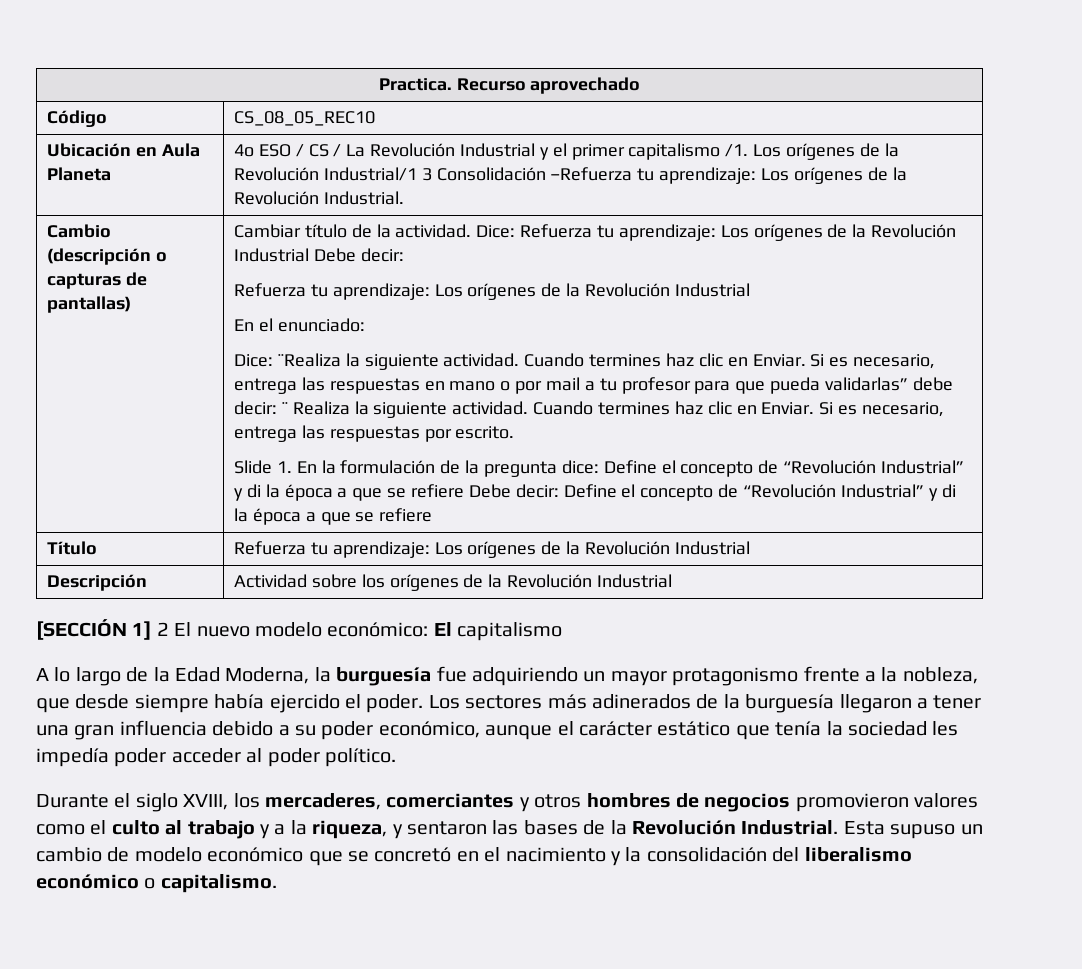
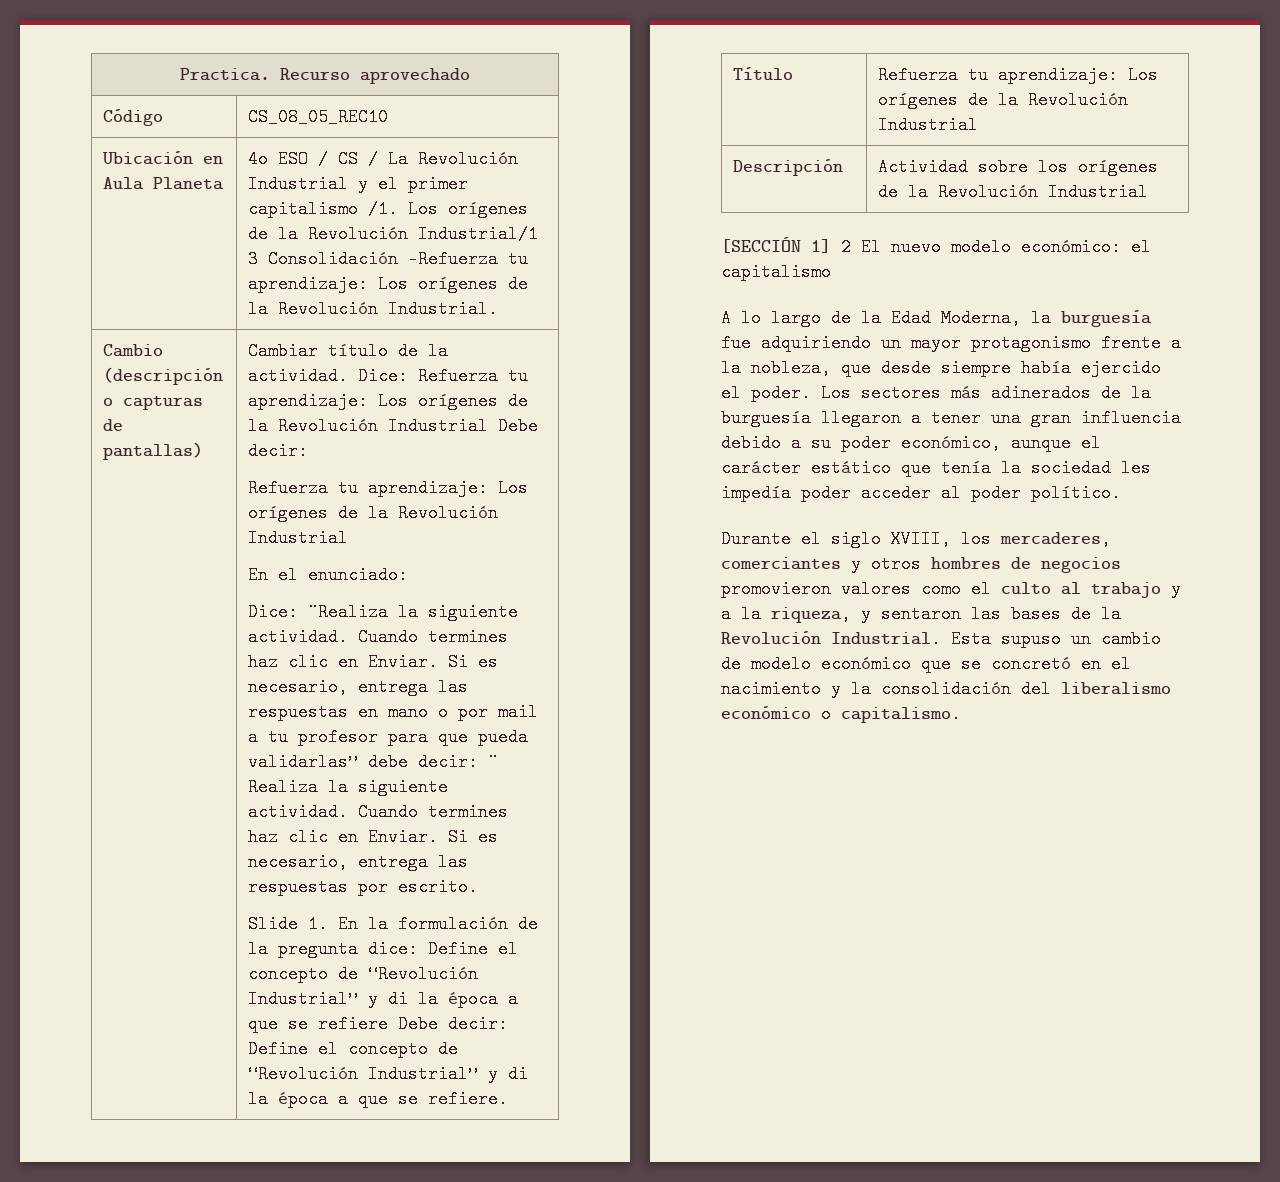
- Slide 1. En la formulación de la pregunta dice: Define el concepto de “Revolución Industrial” y di la época a que se refiere Debe decir: Define el concepto de “Revolución Industrial” y di la época a que se refiere
+ Slide 1. En la formulación de la pregunta dice: Define el concepto de “Revolución Industrial” y di la época a que se refiere Debe decir: Define el concepto de “Revolución Industrial” y di la época a que se refiere.
- [SECCIÓN 1] 2 El nuevo modelo económico: El capitalismo
+ [SECCIÓN 1] 2 El nuevo modelo económico: el capitalismo

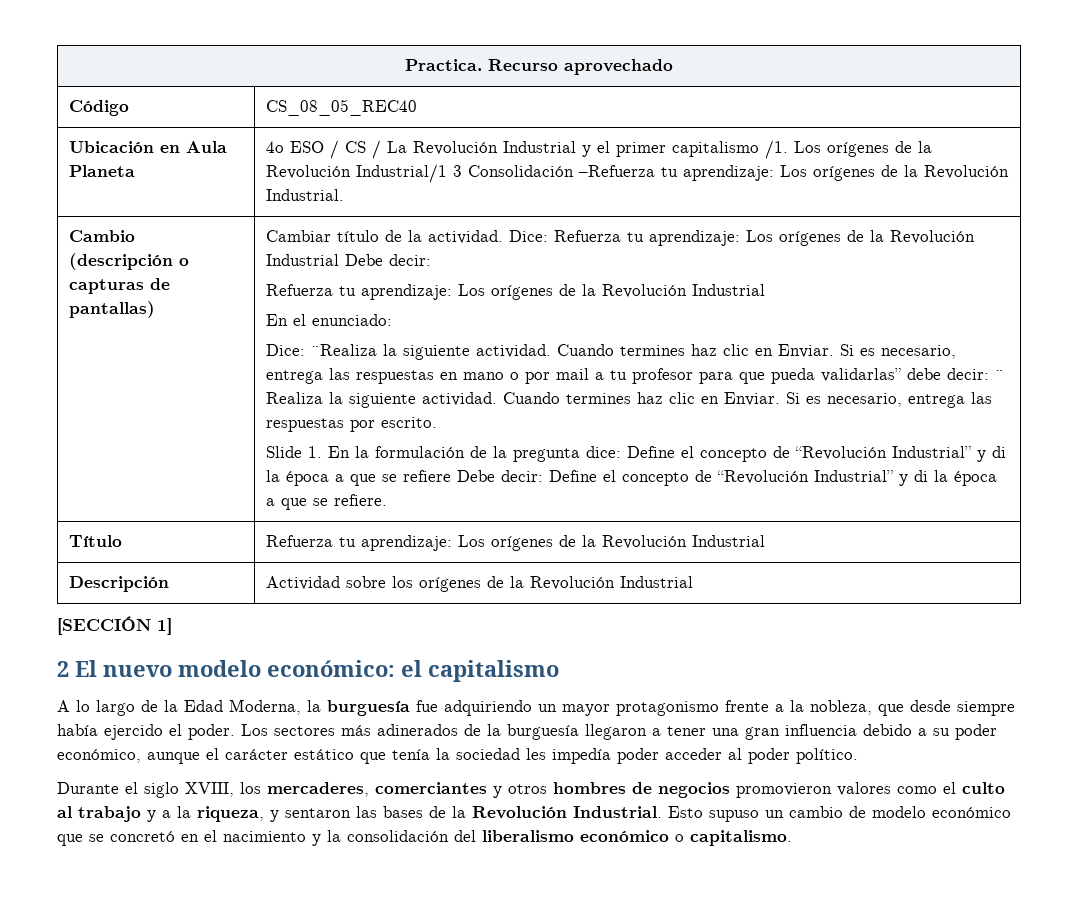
- Código | CS_08_05_REC10
+ Código | CS_08_05_REC40
- [SECCIÓN 1] 2 El nuevo modelo económico: el capitalismo
+ [SECCIÓN 1]
+ 2 El nuevo modelo económico: el capitalismo
- Esta supuso un cambio de modelo económico que se concretó en el nacimiento y la consolidación del liberalismo económico o capitalismo.
+ Esto supuso un cambio de modelo económico que se concretó en el nacimiento y la consolidación del liberalismo económico o capitalismo.

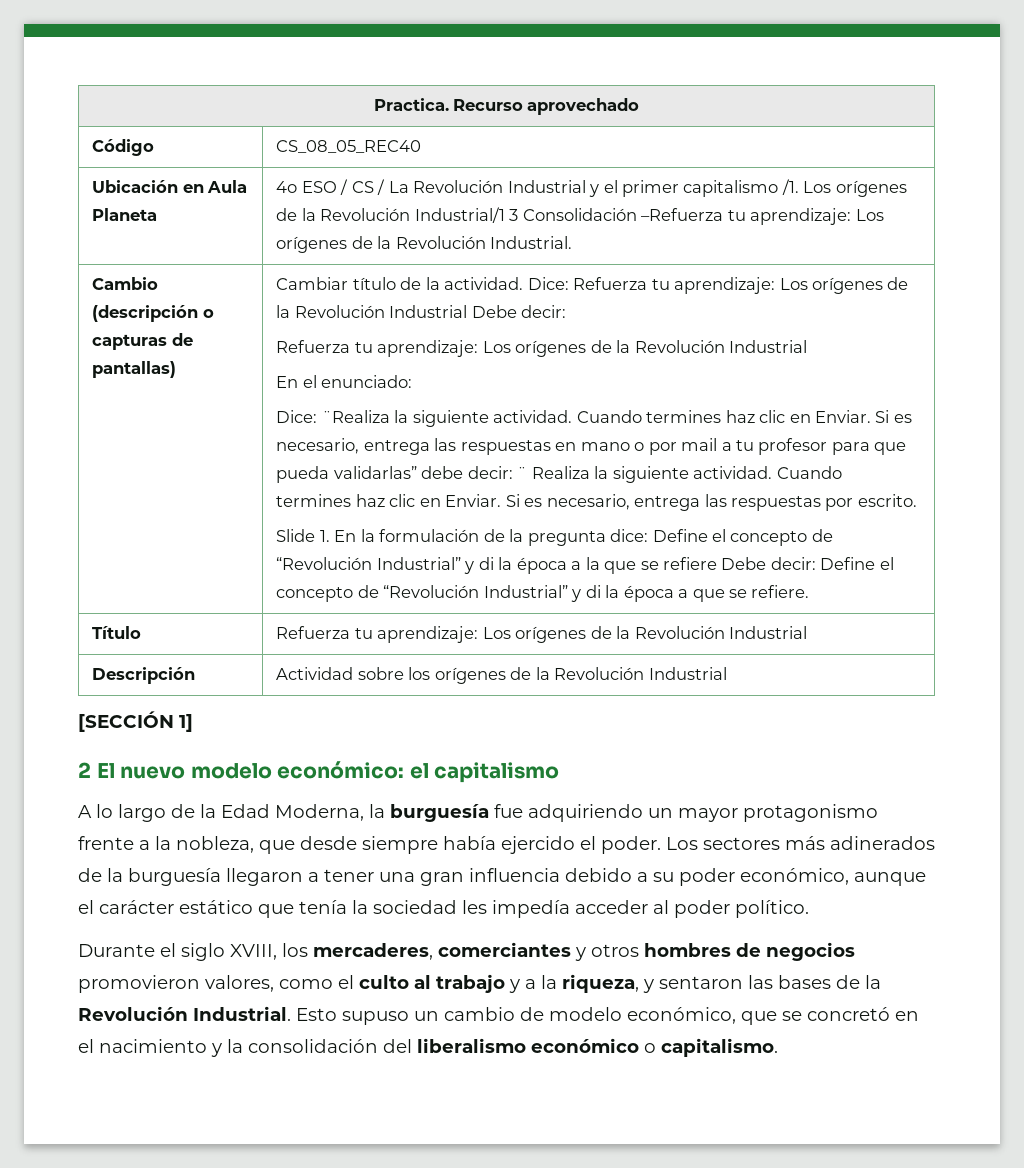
- Slide 1. En la formulación de la pregunta dice: Define el concepto de “Revolución Industrial” y di la época a que se refiere Debe decir: Define el concepto de “Revolución Industrial” y di la época a que se refiere.
+ Slide 1. En la formulación de la pregunta dice: Define el concepto de “Revolución Industrial” y di la época a la que se refiere Debe decir: Define el concepto de “Revolución Industrial” y di la época a que se refiere.
- Los sectores más adinerados de la burguesía llegaron a tener una gran influencia debido a su poder económico, aunque el carácter estático que tenía la sociedad les impedía poder acceder al poder político.
+ Los sectores más adinerados de la burguesía llegaron a tener una gran influencia debido a su poder económico, aunque el carácter estático que tenía la sociedad les impedía acceder al poder político.
- Durante el siglo XVIII, los mercaderes, comerciantes y otros hombres de negocios promovieron valores como el culto al trabajo y a la riqueza, y sentaron las bases de la Revolución Industrial.
+ Durante el siglo XVIII, los mercaderes, comerciantes y otros hombres de negocios promovieron valores, como el culto al trabajo y a la riqueza, y sentaron las bases de la Revolución Industrial.
- Esto supuso un cambio de modelo económico que se concretó en el nacimiento y la consolidación del liberalismo económico o capitalismo.
+ Esto supuso un cambio de modelo económico, que se concretó en el nacimiento y la consolidación del liberalismo económico o capitalismo.

